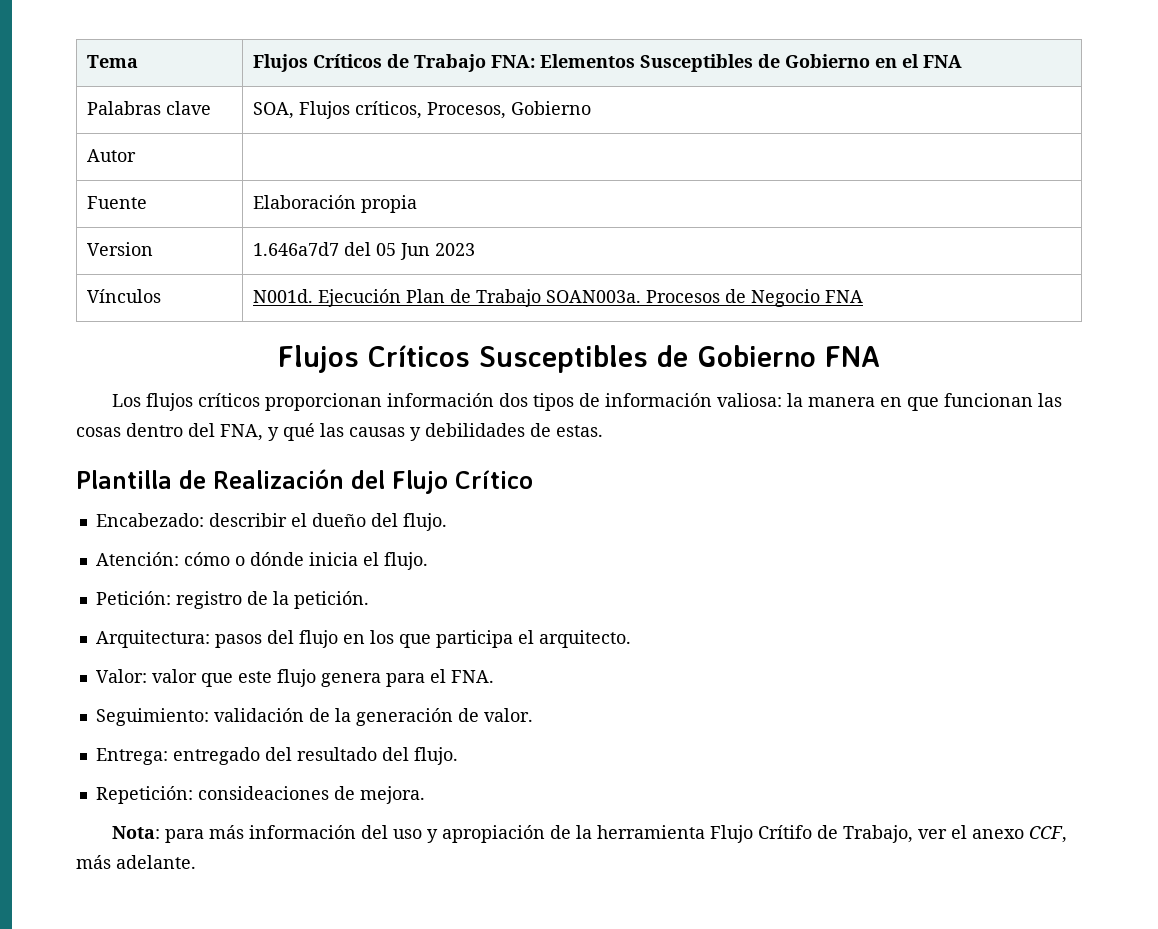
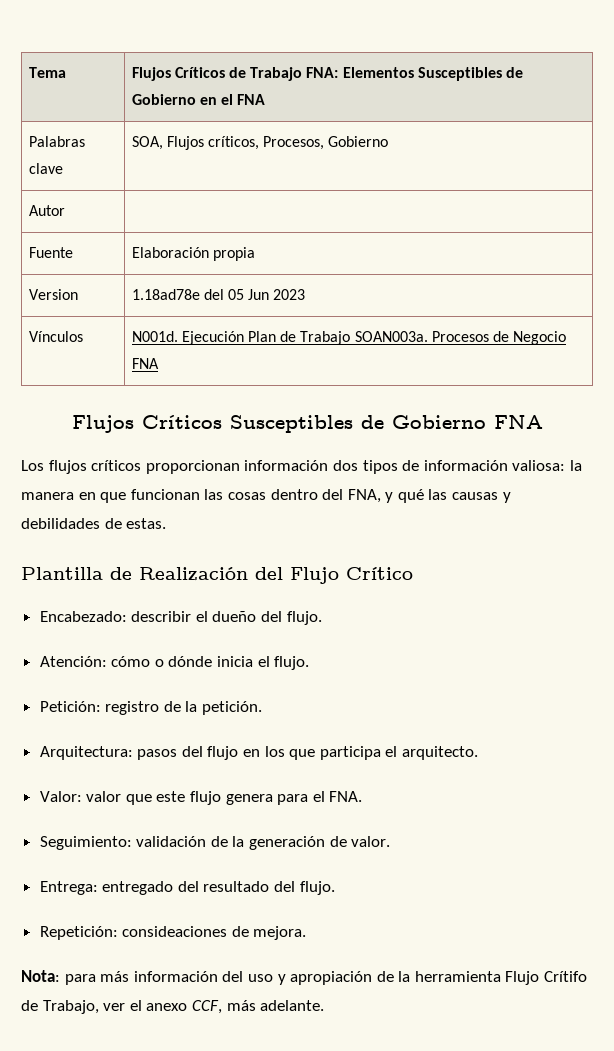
- Version | 1.646a7d7 del 05 Jun 2023
+ Version | 1.18ad78e del 05 Jun 2023

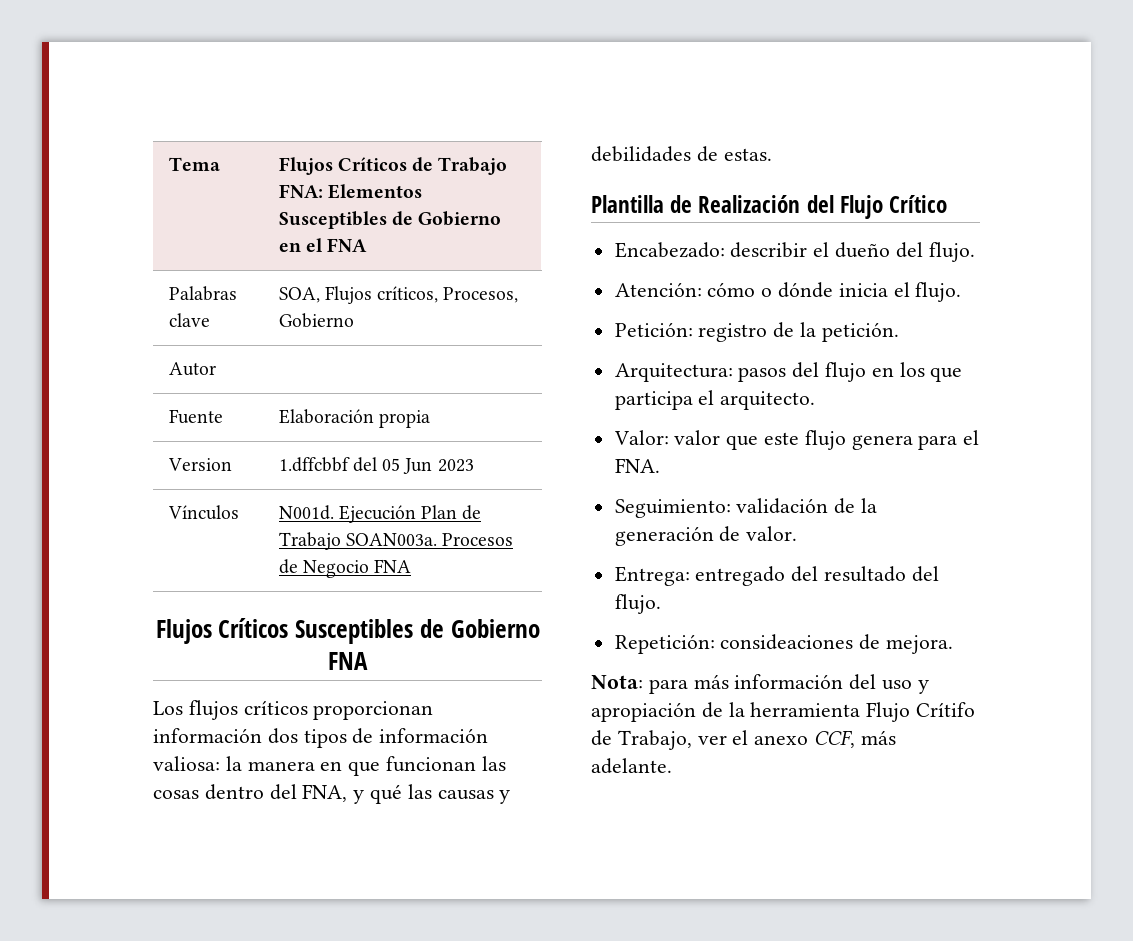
- Version | 1.18ad78e del 05 Jun 2023
+ Version | 1.dffcbbf del 05 Jun 2023

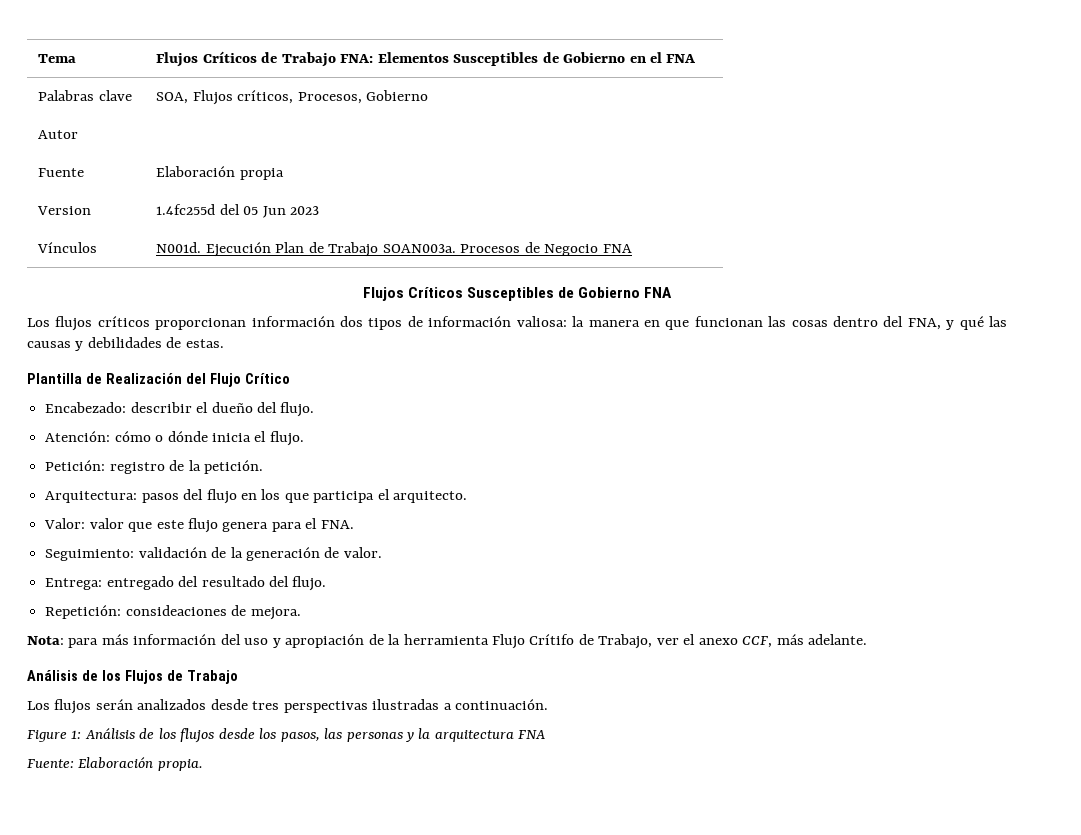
- Version | 1.dffcbbf del 05 Jun 2023
+ Version | 1.4fc255d del 05 Jun 2023
+ Análisis de los Flujos de Trabajo
+ Los flujos serán analizados desde tres perspectivas ilustradas a continuación.
+ Figure 1: Análisis de los flujos desde los pasos, las personas y la arquitectura FNA
+ Fuente: Elaboración propia.

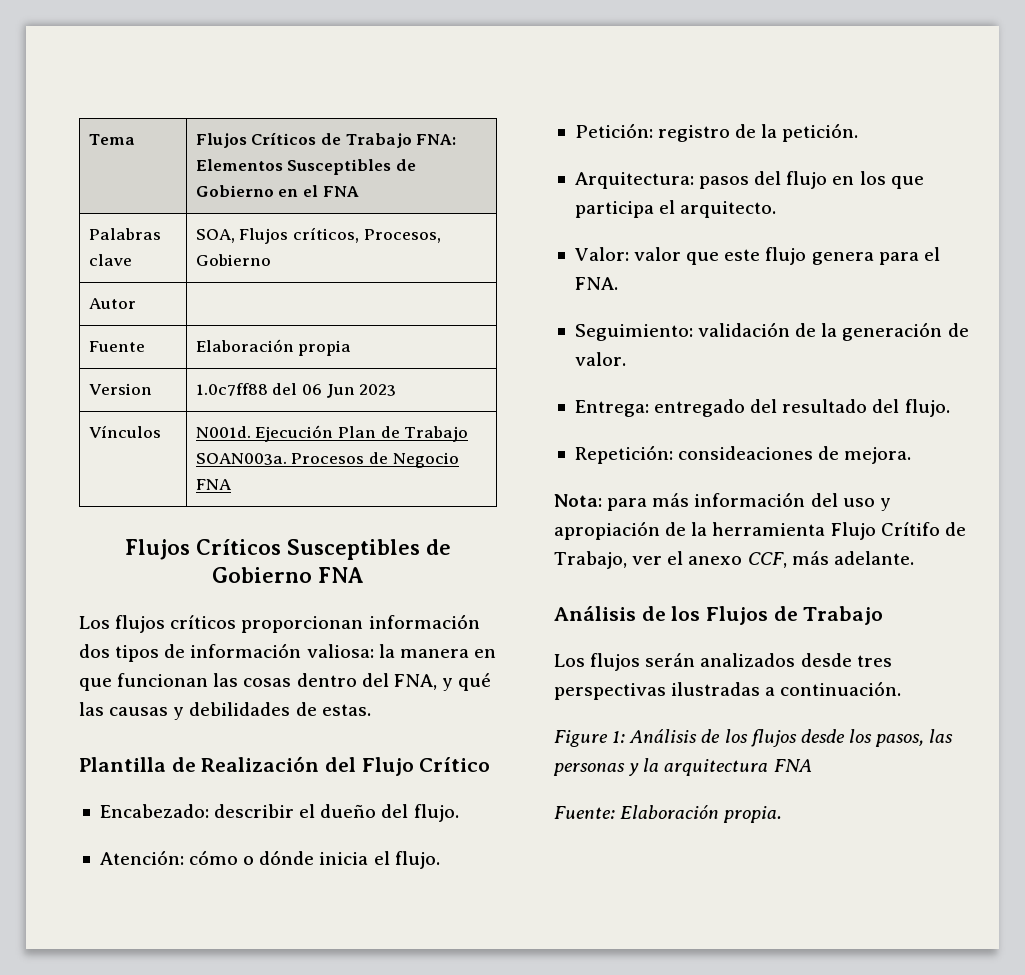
- Version | 1.4fc255d del 05 Jun 2023
+ Version | 1.0c7ff88 del 06 Jun 2023

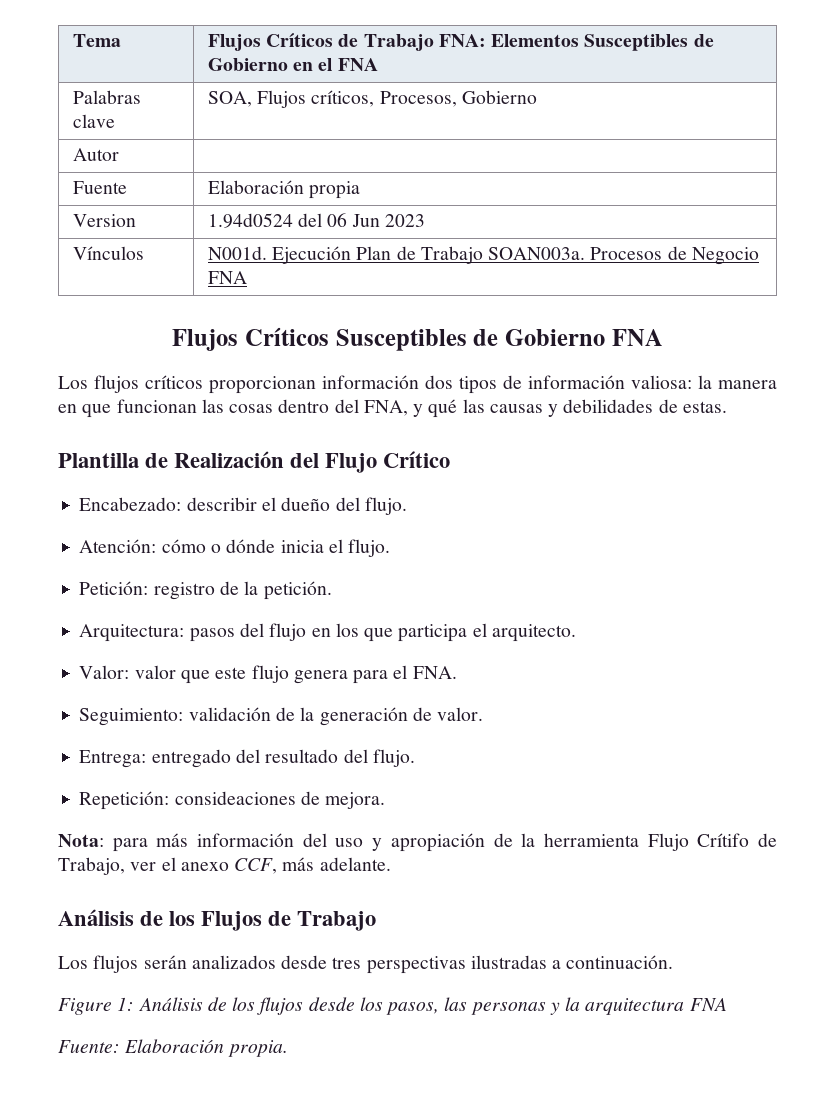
- Version | 1.0c7ff88 del 06 Jun 2023
+ Version | 1.94d0524 del 06 Jun 2023

